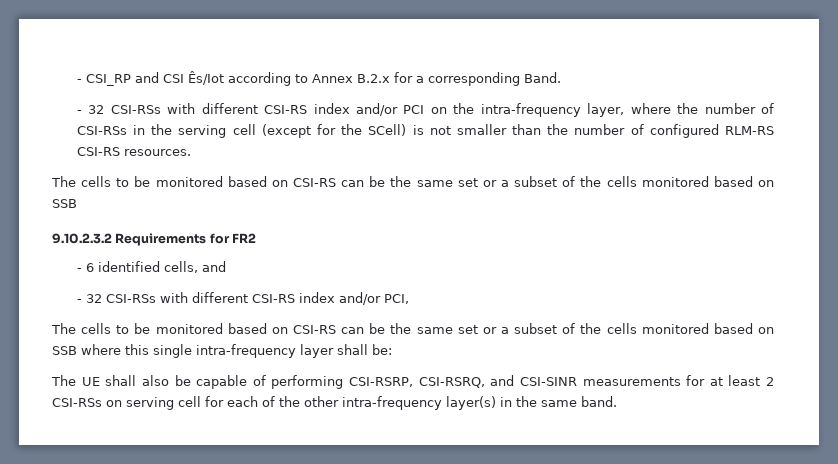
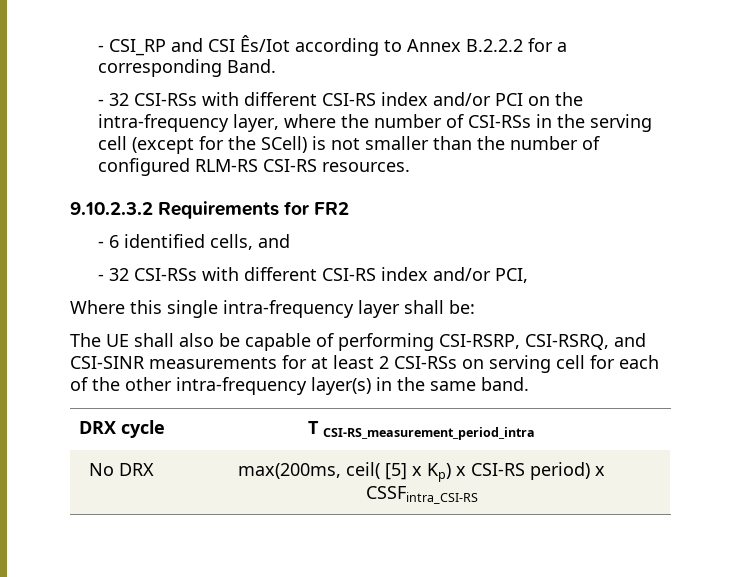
- - CSI_RP and CSI Ês/Iot according to Annex B.2.x for a corresponding Band.
+ - CSI_RP and CSI Ês/Iot according to Annex B.2.2.2 for a corresponding Band.
  - 32 CSI-RSs with different CSI-RS index and/or PCI on the intra-frequency layer, where the number of CSI-RSs in the serving cell (except for the SCell) is not smaller than the number of configured RLM-RS CSI-RS resources.
- The cells to be monitored based on CSI-RS can be the same set or a subset of the cells monitored based on SSB
- The cells to be monitored based on CSI-RS can be the same set or a subset of the cells monitored based on SSB where this single intra-frequency layer shall be:
+ Where this single intra-frequency layer shall be:
+ DRX cycle | T CSI-RS_measurement_period_intra
+ No DRX | max(200ms, ceil( [5] x Kp) x CSI-RS period) x CSSFintra_CSI-RS

